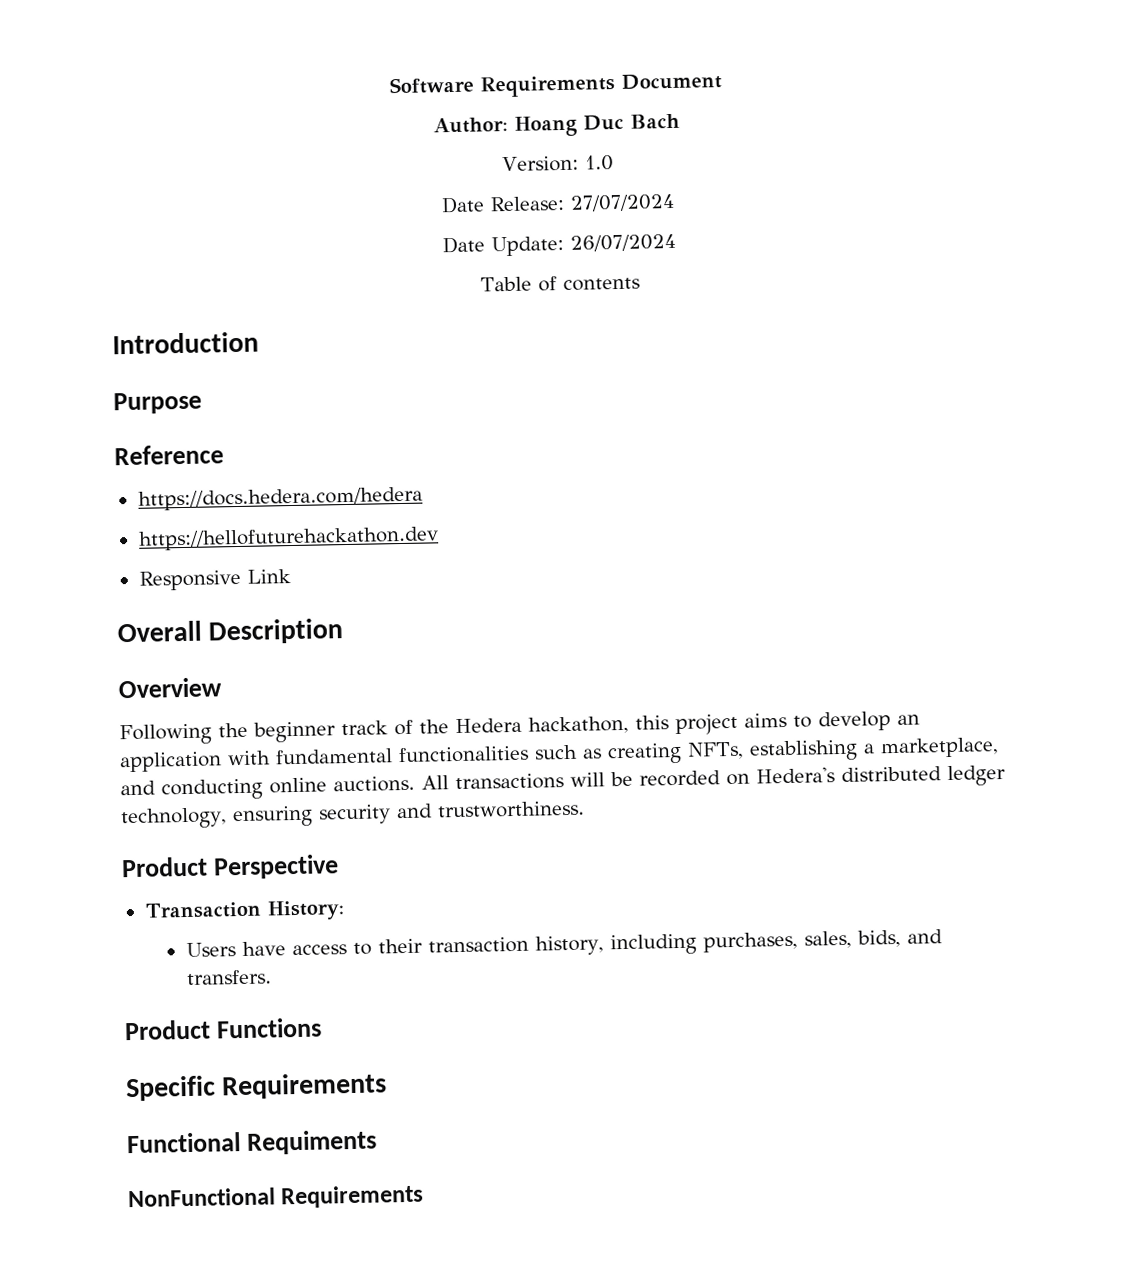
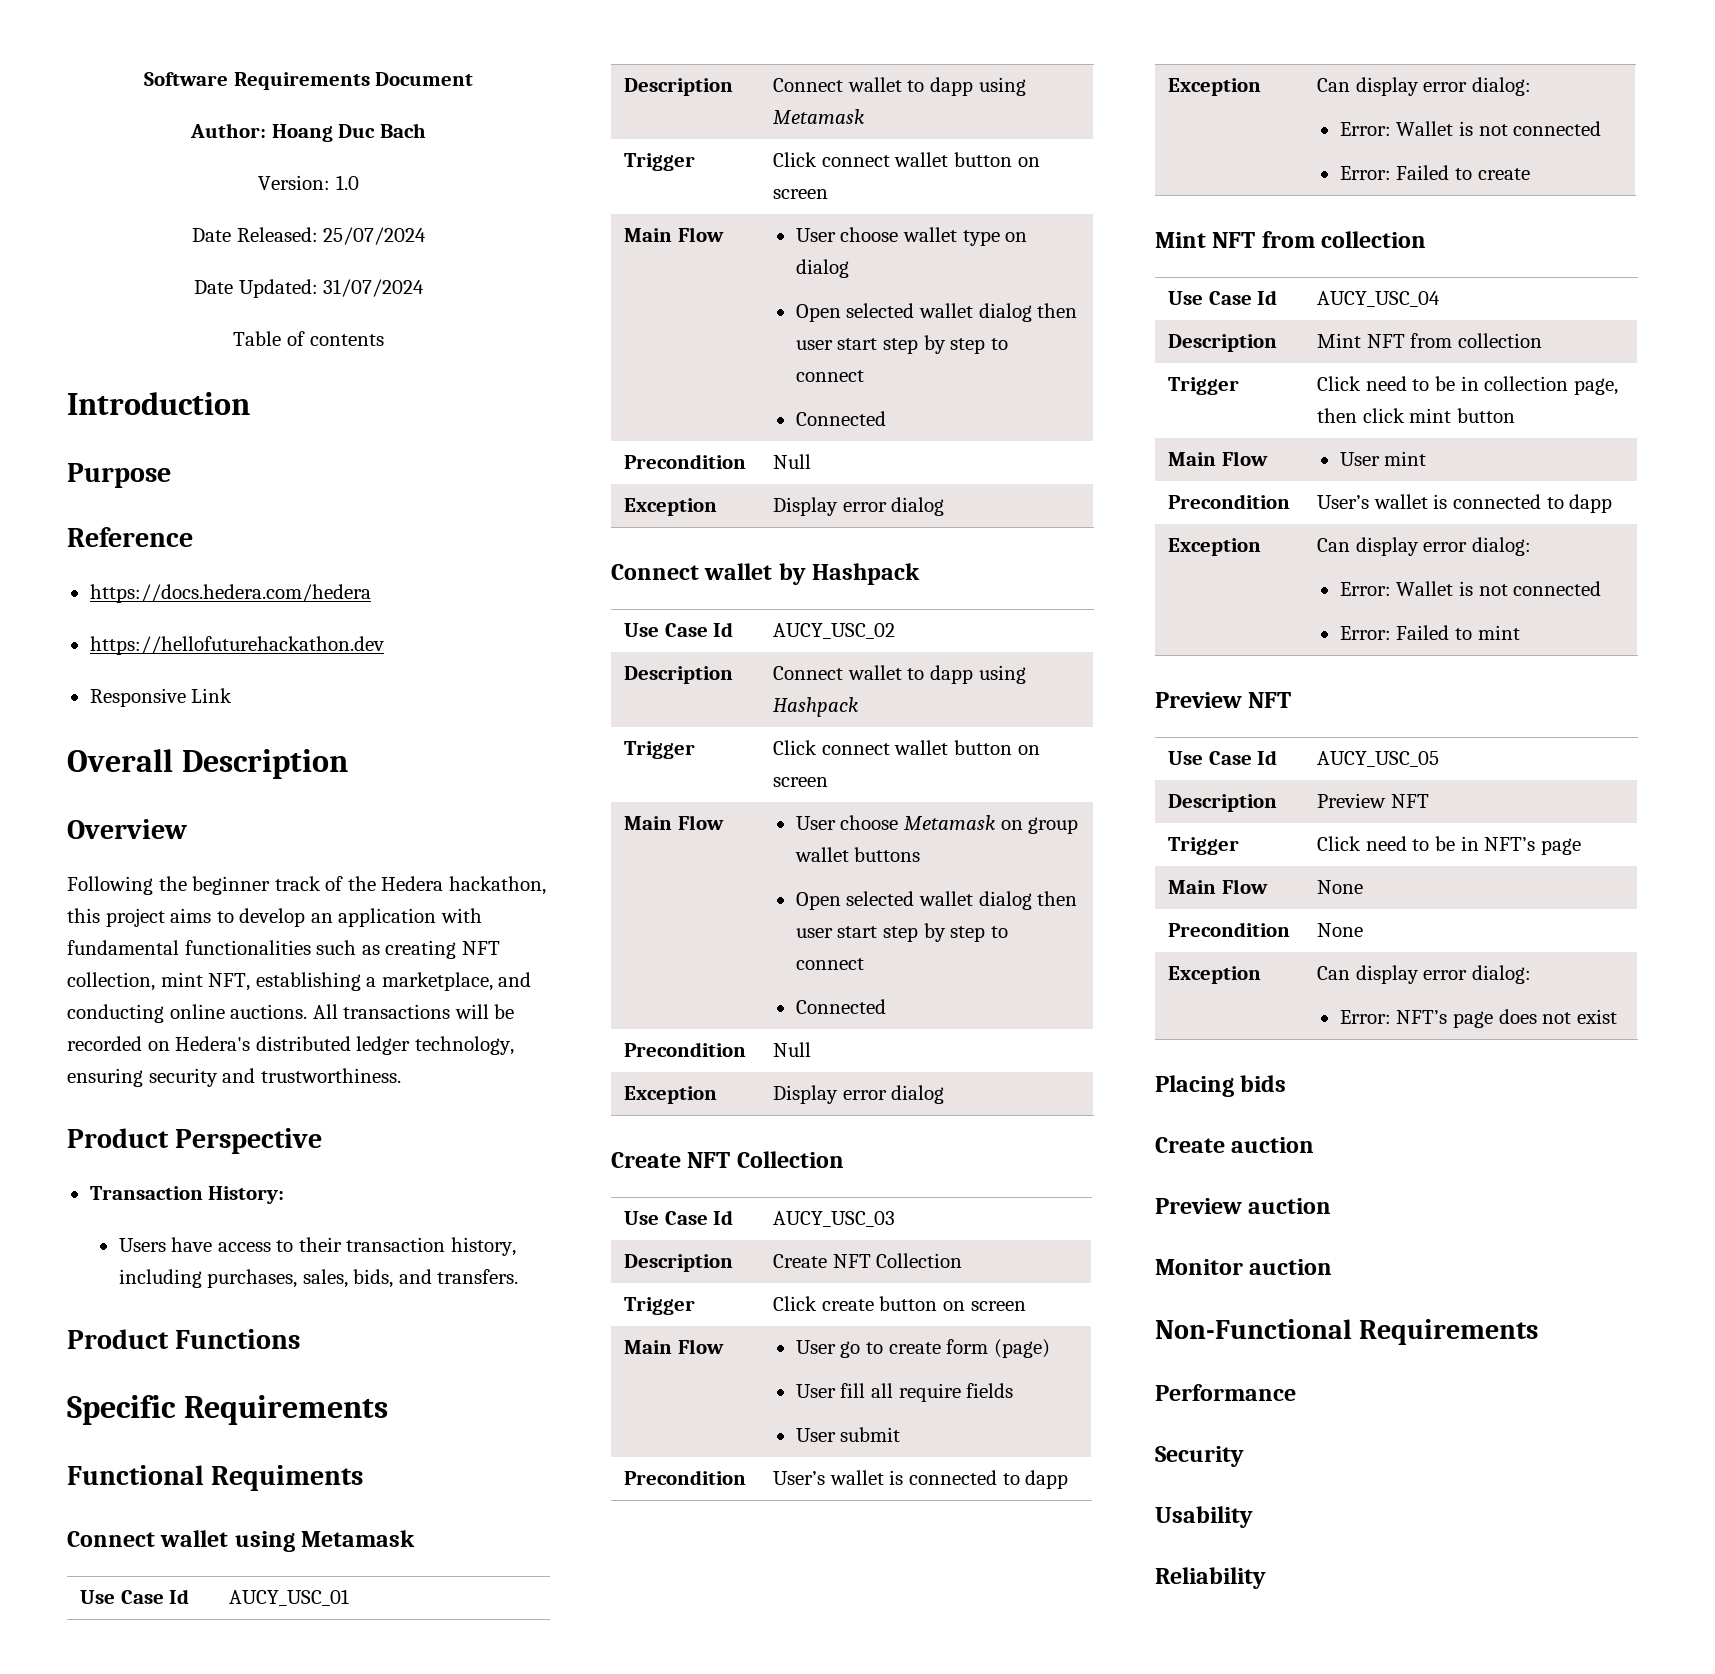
- Date Release: 27/07/2024
- Date Update: 26/07/2024
+ Date Released: 25/07/2024
+ Date Updated: 31/07/2024
- Following the beginner track of the Hedera hackathon, this project aims to develop an application with fundamental functionalities such as creating NFTs, establishing a marketplace, and conducting online auctions.
+ Following the beginner track of the Hedera hackathon, this project aims to develop an application with fundamental functionalities such as creating NFT collection, mint NFT, establishing a marketplace, and conducting online auctions.
- NonFunctional Requirements
+ Connect wallet using Metamask
+ Use Case Id | AUCY_USC_01
+ Description | Connect wallet to dapp using Metamask
+ Trigger | Click connect wallet button on screen
+ Main Flow | User choose wallet type on dialog
+ Open selected wallet dialog then user start step by step to connect
+ Connected
+ Precondition | Null
+ Exception | Display error dialog
+ Connect wallet by Hashpack
+ Use Case Id | AUCY_USC_02
+ Description | Connect wallet to dapp using Hashpack
+ Trigger | Click connect wallet button on screen
+ Main Flow | User choose Metamask on group wallet buttons
+ Open selected wallet dialog then user start step by step to connect
+ Connected
+ Precondition | Null
+ Exception | Display error dialog
+ Create NFT Collection
+ Use Case Id | AUCY_USC_03
+ Description | Create NFT Collection
+ Trigger | Click create button on screen
+ Main Flow | User go to create form (page)
+ User fill all require fields
+ User submit
+ Precondition | User’s wallet is connected to dapp
+ Exception | Can display error dialog:
+ Error: Wallet is not connected
+ Error: Failed to create
+ Mint NFT from collection
+ Use Case Id | AUCY_USC_04
+ Description | Mint NFT from collection
+ Trigger | Click need to be in collection page, then click mint button
+ Main Flow | User mint
+ Precondition | User’s wallet is connected to dapp
+ Exception | Can display error dialog:
+ Error: Wallet is not connected
+ Error: Failed to mint
+ Preview NFT
+ Use Case Id | AUCY_USC_05
+ Description | Preview NFT
+ Trigger | Click need to be in NFT’s page
+ Main Flow | None
+ Precondition | None
+ Exception | Can display error dialog:
+ Error: NFT’s page does not exist
+ Placing bids
+ Create auction
+ Preview auction
+ Monitor auction
+ Non-Functional Requirements
+ Performance
+ Security
+ Usability
+ Reliability

